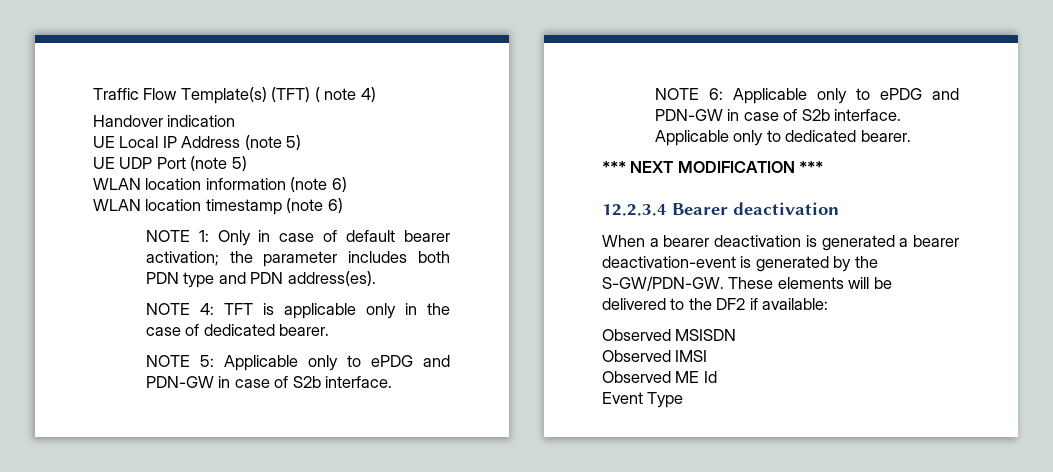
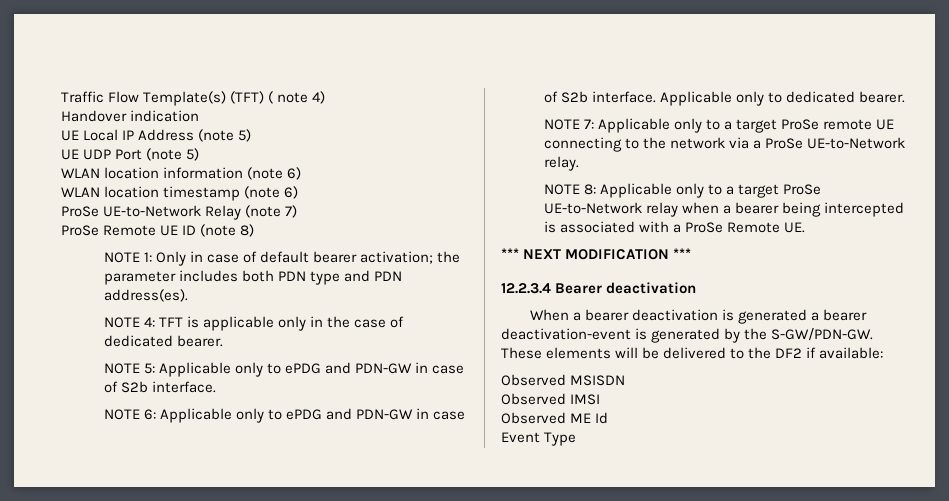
+ ProSe UE-to-Network Relay (note 7)
+ ProSe Remote UE ID (note 8)
+ NOTE 7: Applicable only to a target ProSe remote UE connecting to the network via a ProSe UE-to-Network relay.
+ NOTE 8: Applicable only to a target ProSe UE-to-Network relay when a bearer being intercepted is associated with a ProSe Remote UE.

